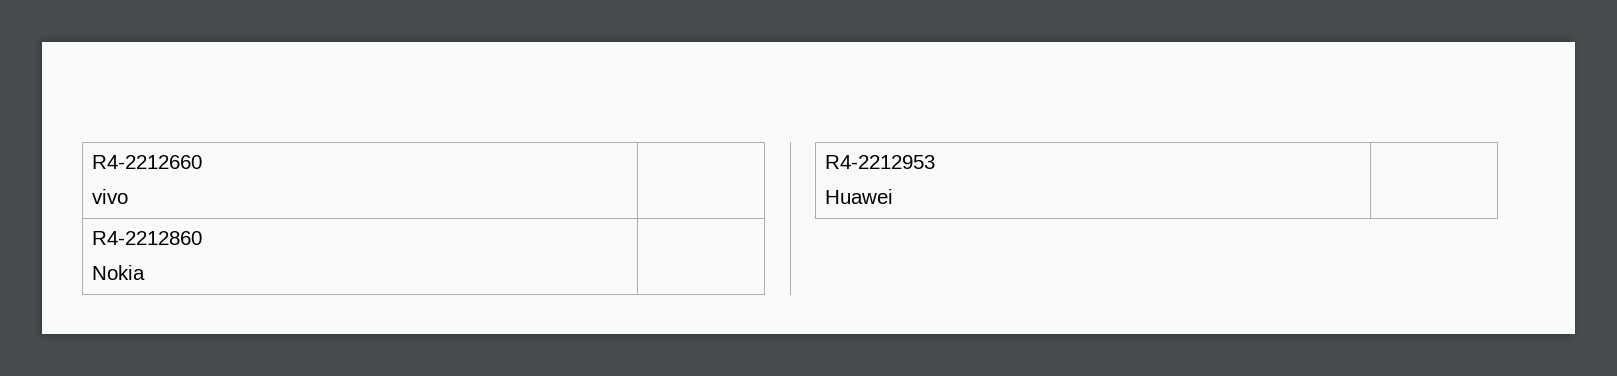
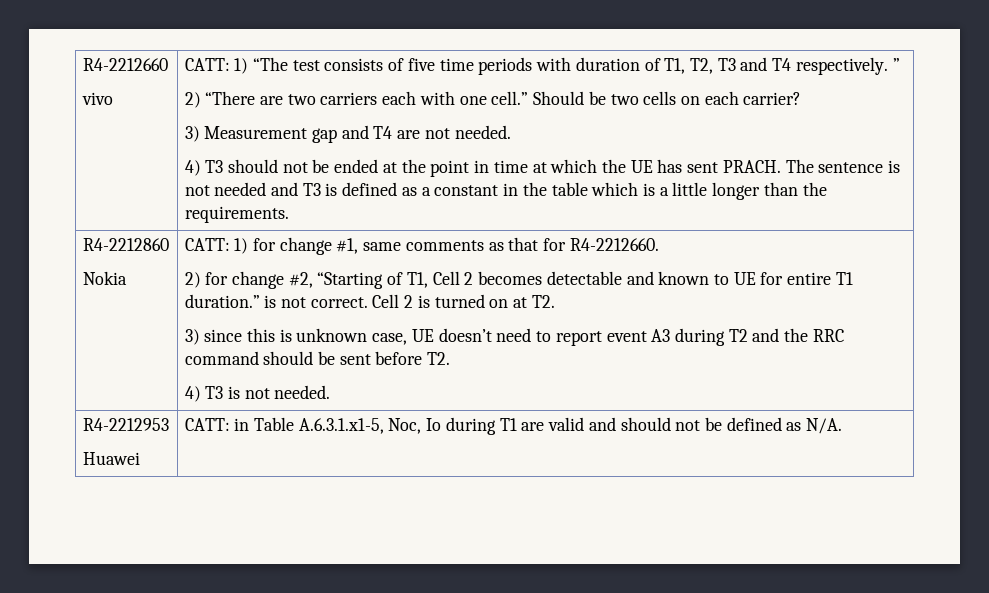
+ CATT: 1) “The test consists of five time periods with duration of T1, T2, T3 and T4 respectively. ”
+ 2) “There are two carriers each with one cell.” Should be two cells on each carrier?
+ 3) Measurement gap and T4 are not needed.
+ 4) T3 should not be ended at the point in time at which the UE has sent PRACH. The sentence is not needed and T3 is defined as a constant in the table which is a little longer than the requirements.
  R4-2212860
- Nokia |
+ Nokia | CATT: 1) for change #1, same comments as that for R4-2212660.
+ 2) for change #2, “Starting of T1, Cell 2 becomes detectable and known to UE for entire T1 duration.” is not correct. Cell 2 is turned on at T2.
+ 3) since this is unknown case, UE doesn’t need to report event A3 during T2 and the RRC command should be sent before T2.
+ 4) T3 is not needed.
  R4-2212953
- Huawei |
+ Huawei | CATT: in Table A.6.3.1.x1-5, Noc, Io during T1 are valid and should not be defined as N/A.

